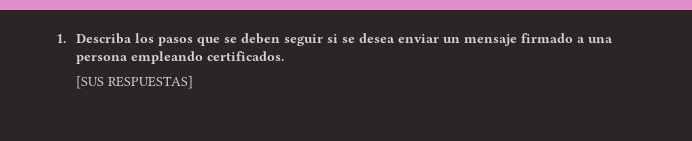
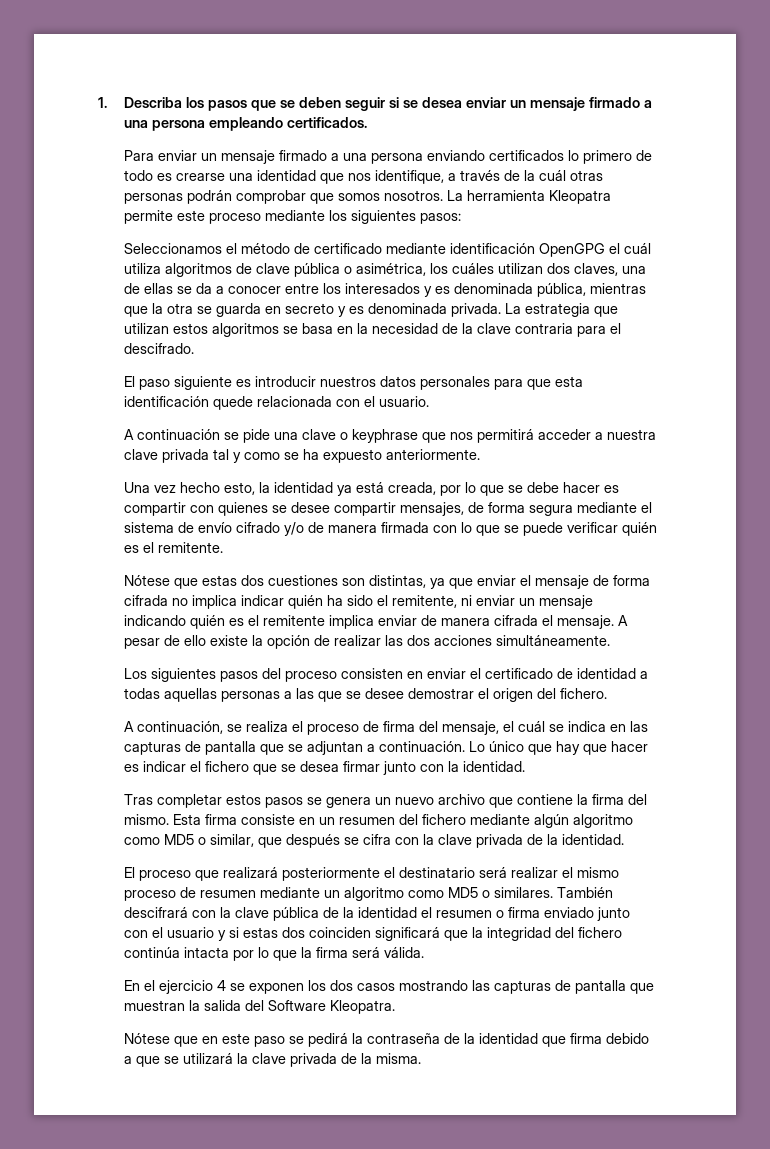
- [SUS RESPUESTAS]
+ Para enviar un mensaje firmado a una persona enviando certificados lo primero de todo es crearse una identidad que nos identifique, a través de la cuál otras personas podrán comprobar que somos nosotros. La herramienta Kleopatra permite este proceso mediante los siguientes pasos:
+ Seleccionamos el método de certificado mediante identificación OpenGPG el cuál utiliza algoritmos de clave pública o asimétrica, los cuáles utilizan dos claves, una de ellas se da a conocer entre los interesados y es denominada pública, mientras que la otra se guarda en secreto y es denominada privada. La estrategia que utilizan estos algoritmos se basa en la necesidad de la clave contraria para el descifrado.
+ El paso siguiente es introducir nuestros datos personales para que esta identificación quede relacionada con el usuario.
+ A continuación se pide una clave o keyphrase que nos permitirá acceder a nuestra clave privada tal y como se ha expuesto anteriormente.
+ Una vez hecho esto, la identidad ya está creada, por lo que se debe hacer es compartir con quienes se desee compartir mensajes, de forma segura mediante el sistema de envío cifrado y/o de manera firmada con lo que se puede verificar quién es el remitente.
+ Nótese que estas dos cuestiones son distintas, ya que enviar el mensaje de forma cifrada no implica indicar quién ha sido el remitente, ni enviar un mensaje indicando quién es el remitente implica enviar de manera cifrada el mensaje. A pesar de ello existe la opción de realizar las dos acciones simultáneamente.
+ Los siguientes pasos del proceso consisten en enviar el certificado de identidad a todas aquellas personas a las que se desee demostrar el origen del fichero.
+ A continuación, se realiza el proceso de firma del mensaje, el cuál se indica en las capturas de pantalla que se adjuntan a continuación. Lo único que hay que hacer es indicar el fichero que se desea firmar junto con la identidad.
+ Tras completar estos pasos se genera un nuevo archivo que contiene la firma del mismo. Esta firma consiste en un resumen del fichero mediante algún algoritmo como MD5 o similar, que después se cifra con la clave privada de la identidad.
+ El proceso que realizará posteriormente el destinatario será realizar el mismo proceso de resumen mediante un algoritmo como MD5 o similares. También descifrará con la clave pública de la identidad el resumen o firma enviado junto con el usuario y si estas dos coinciden significará que la integridad del fichero continúa intacta por lo que la firma será válida.
+ En el ejercicio 4 se exponen los dos casos mostrando las capturas de pantalla que muestran la salida del Software Kleopatra.
+ Nótese que en este paso se pedirá la contraseña de la identidad que firma debido a que se utilizará la clave privada de la misma.

